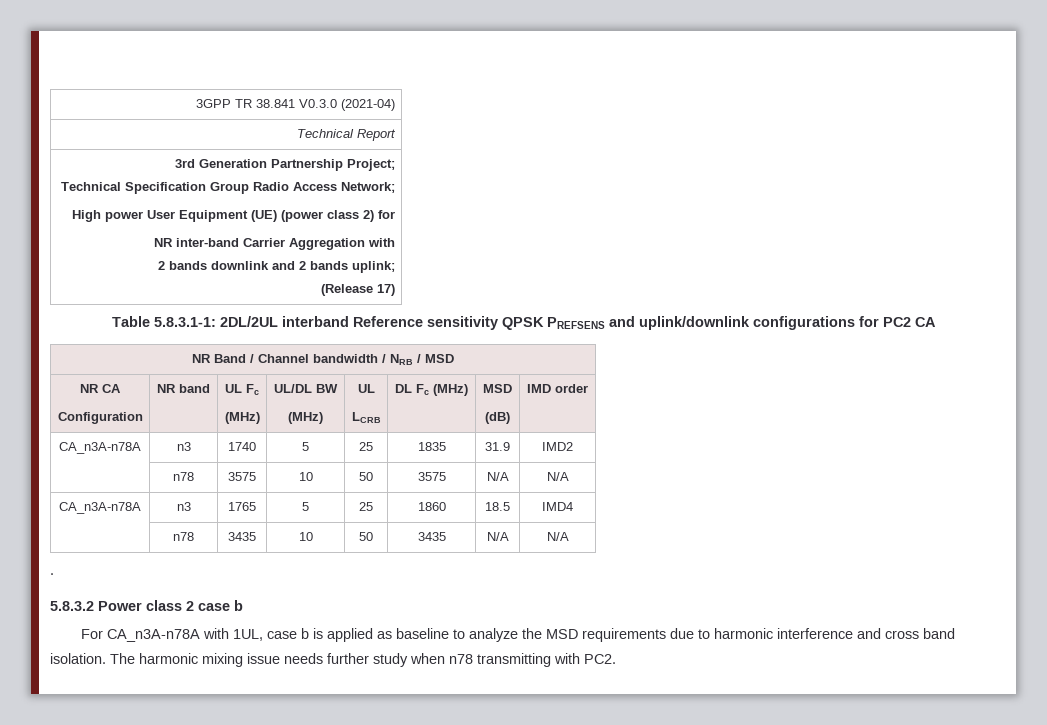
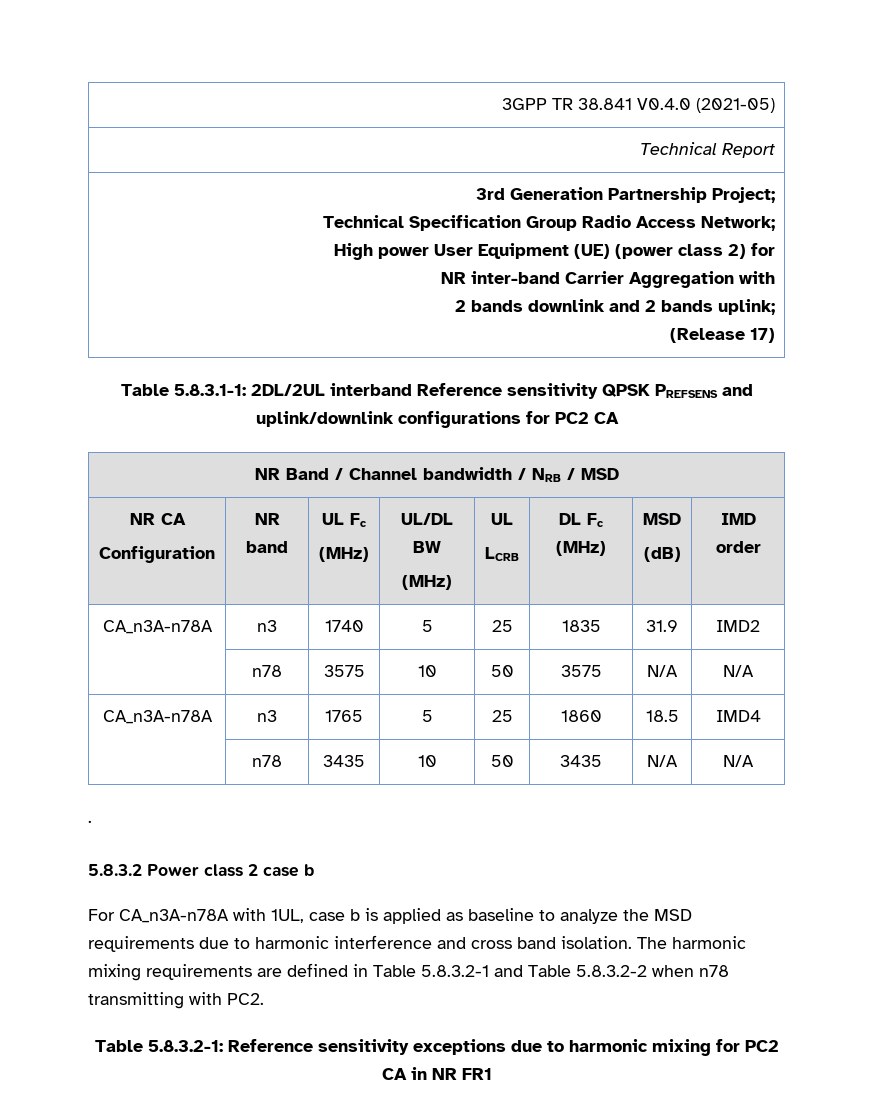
- 3GPP TR 38.841 V0.3.0 (2021-04)
+ 3GPP TR 38.841 V0.4.0 (2021-05)
- The harmonic mixing issue needs further study when n78 transmitting with PC2.
+ The harmonic mixing requirements are defined in Table 5.8.3.2-1 and Table 5.8.3.2-2 when n78 transmitting with PC2.
+ Table 5.8.3.2-1: Reference sensitivity exceptions due to harmonic mixing for PC2 CA in NR FR1

